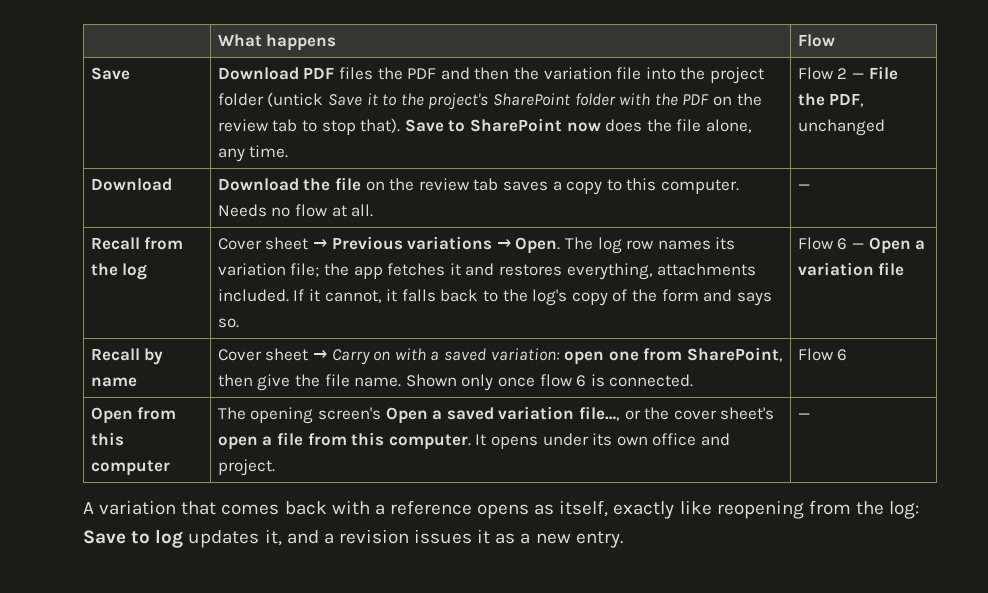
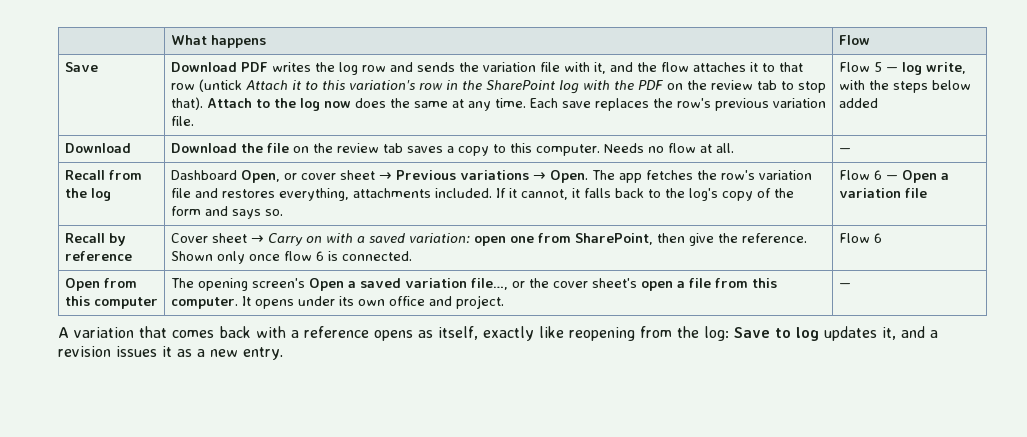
- Download PDF files the PDF and then the variation file into the project folder (untick Save it to the project's SharePoint folder with the PDF on the review tab to stop that).
+ Download PDF writes the log row and sends the variation file with it, and the flow attaches it to that row (untick Attach it to this variation's row in the SharePoint log with the PDF on the review tab to stop that).
- Save to SharePoint now does the file alone, any time. | Flow 2 — File the PDF, unchanged
+ Attach to the log now does the same at any time. Each save replaces the row's previous variation file. | Flow 5 — log write, with the steps below added
- Cover sheet → Previous variations → Open.
+ Dashboard Open, or cover sheet → Previous variations → Open.
- The log row names its variation file; the app fetches it and restores everything, attachments included.
+ The app fetches the row's variation file and restores everything, attachments included.
- Recall by name | Cover sheet → Carry on with a saved variation: open one from SharePoint, then give the file name. Shown only once flow 6 is connected. | Flow 6
+ Recall by reference | Cover sheet → Carry on with a saved variation: open one from SharePoint, then give the reference. Shown only once flow 6 is connected. | Flow 6

